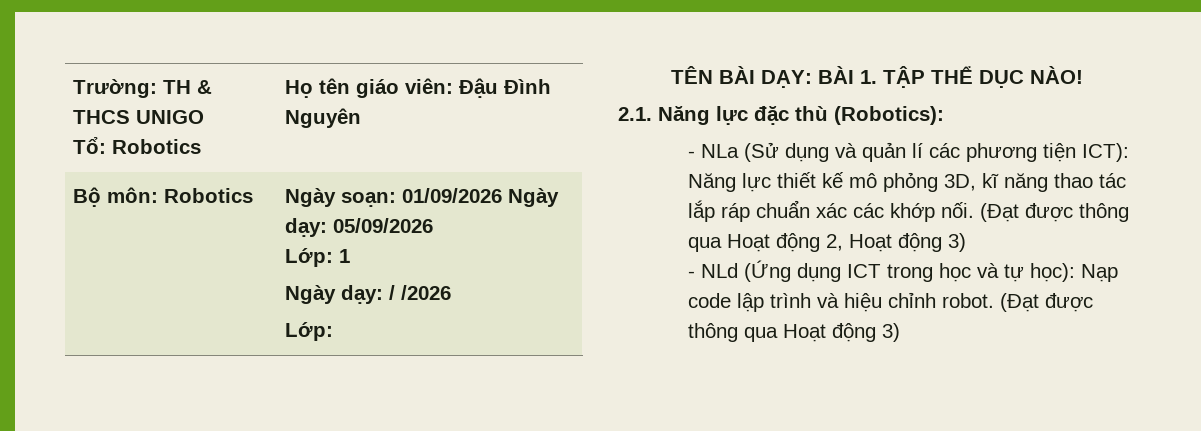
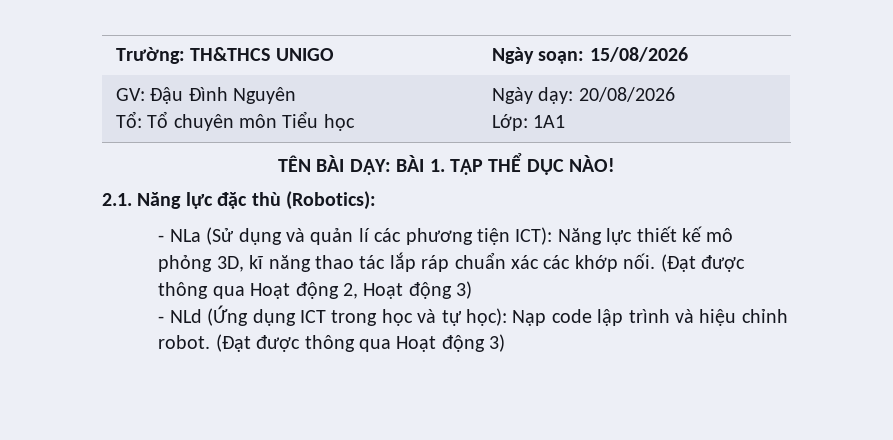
- Trường: TH & THCS UNIGO
- Tổ: Robotics | Họ tên giáo viên: Đậu Đình Nguyên
- Bộ môn: Robotics | Ngày soạn: 01/09/2026 Ngày dạy: 05/09/2026
- Lớp: 1
- Ngày dạy: / /2026
- Lớp:
+ Trường: TH&THCS UNIGO | Ngày soạn: 15/08/2026
+ GV: Đậu Đình Nguyên
+ Tổ: Tổ chuyên môn Tiểu học | Ngày dạy: 20/08/2026
+ Lớp: 1A1

